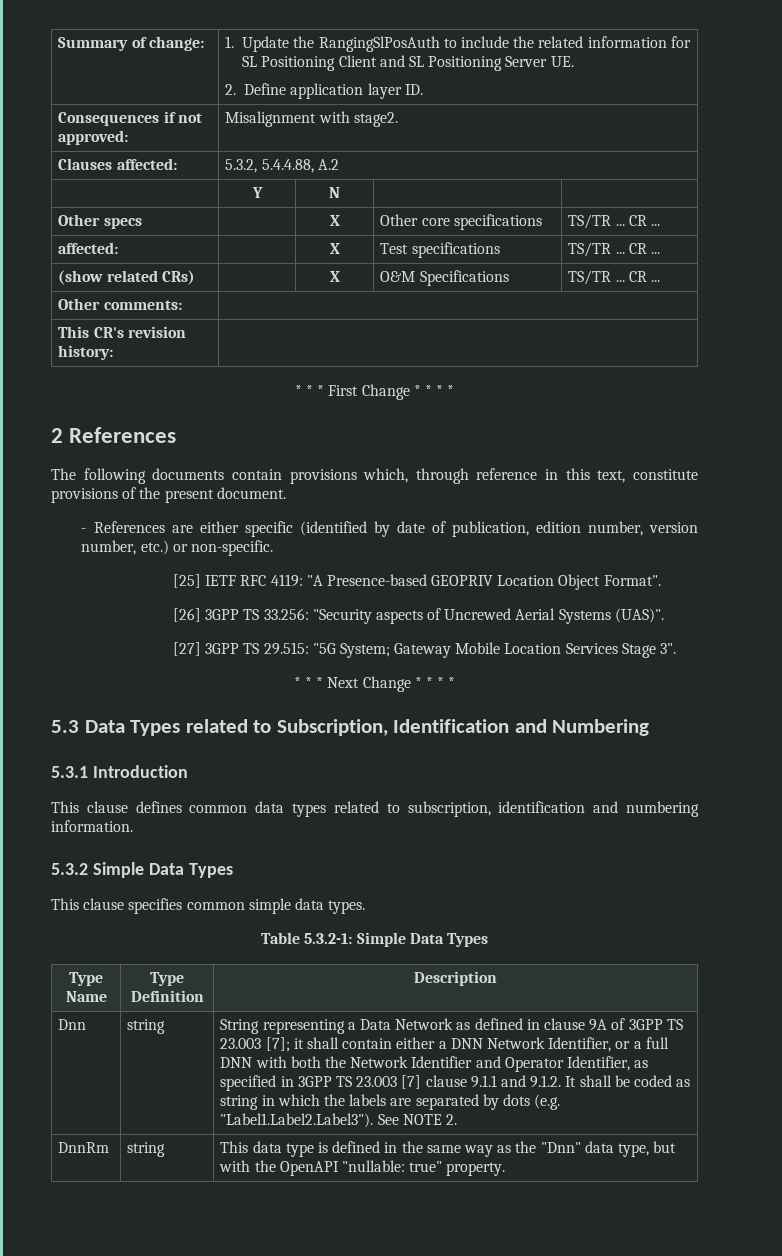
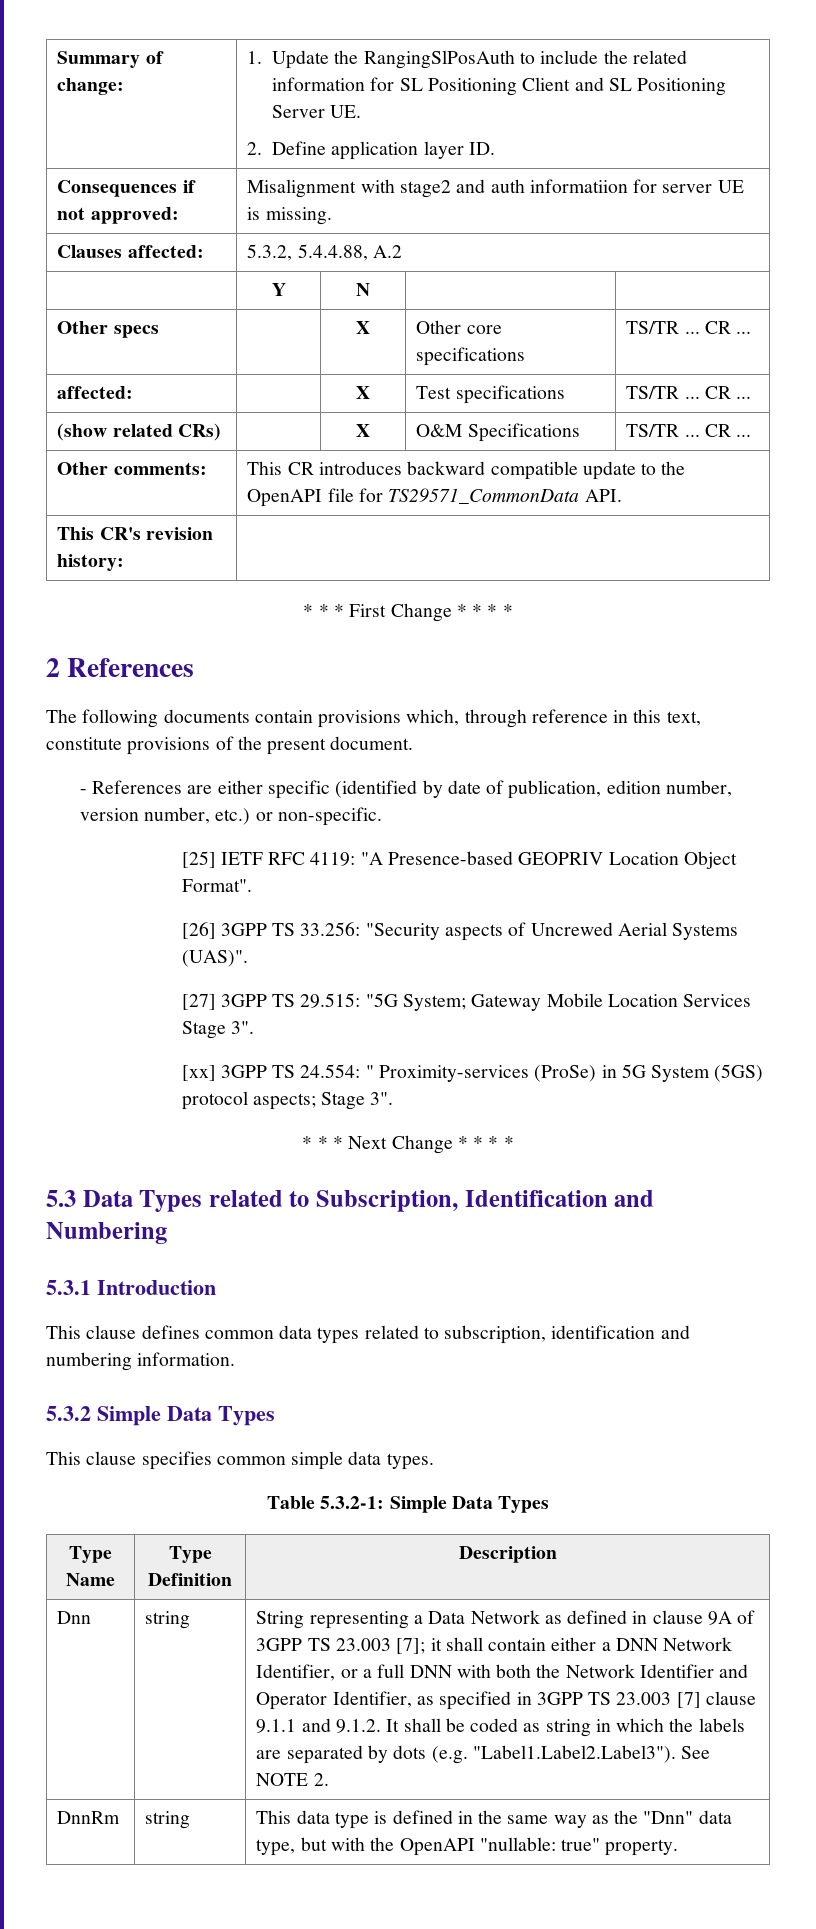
- Consequences if not approved: | Misalignment with stage2.
+ Consequences if not approved: | Misalignment with stage2 and auth informatiion for server UE is missing.
- Other comments: |
+ Other comments: | This CR introduces backward compatible update to the OpenAPI file for TS29571_CommonData API.
+ [xx] 3GPP TS 24.554: " Proximity-services (ProSe) in 5G System (5GS) protocol aspects; Stage 3".

